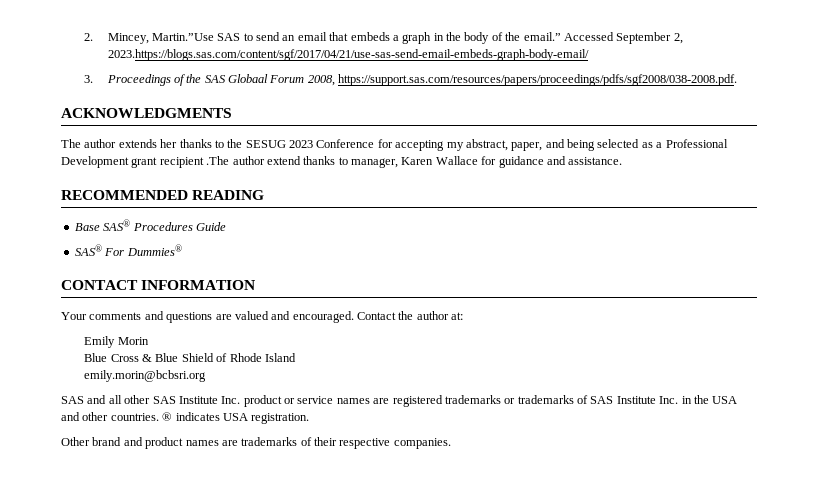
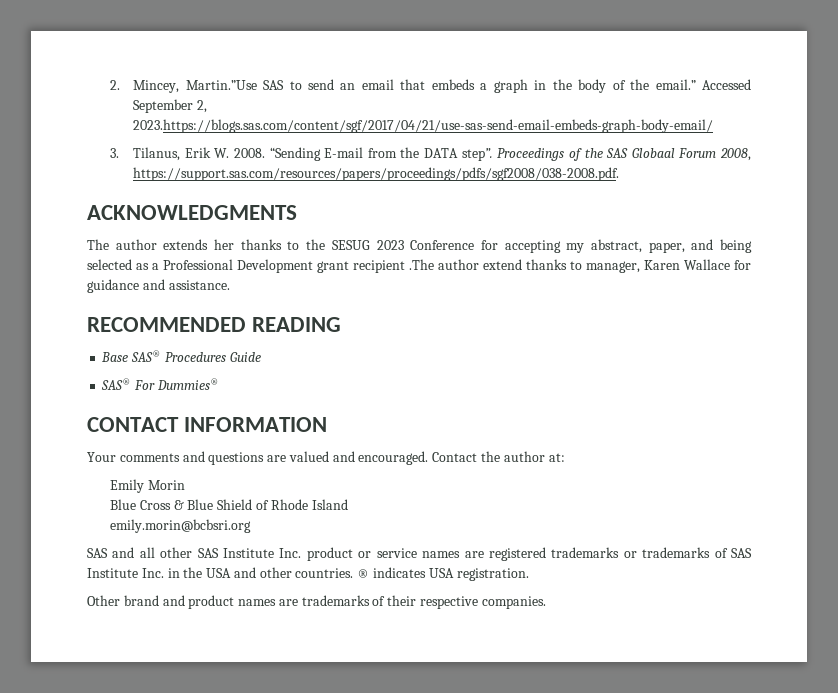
- 3. Proceedings of the SAS Globaal Forum 2008, https://support.sas.com/resources/papers/proceedings/pdfs/sgf2008/038-2008.pdf.
+ 3. Tilanus, Erik W. 2008. “Sending E-mail from the DATA step”. Proceedings of the SAS Globaal Forum 2008, https://support.sas.com/resources/papers/proceedings/pdfs/sgf2008/038-2008.pdf.

